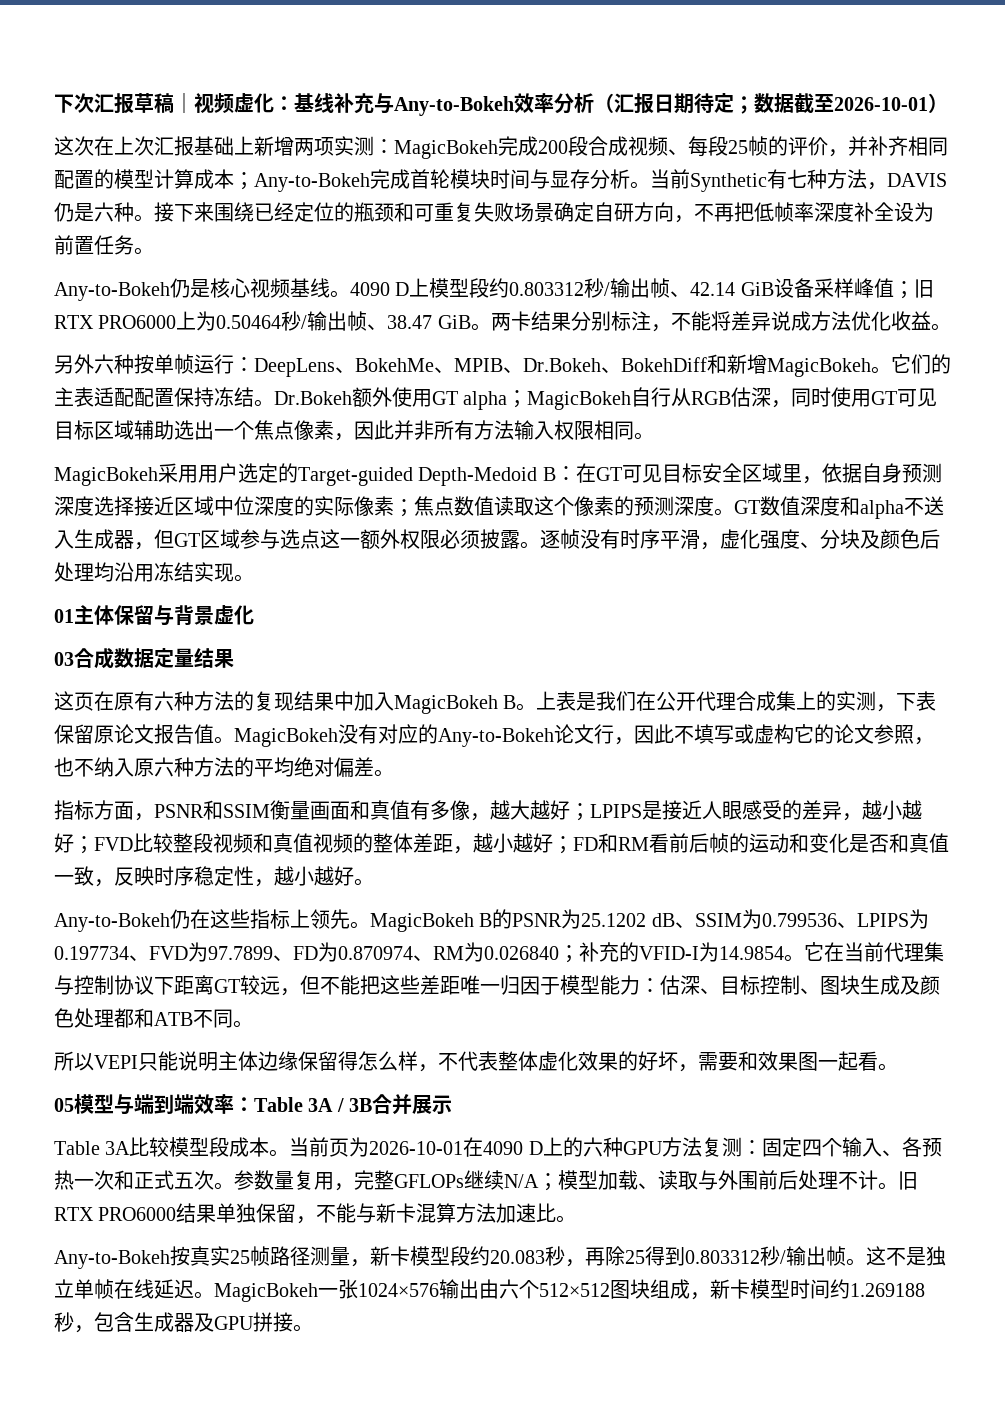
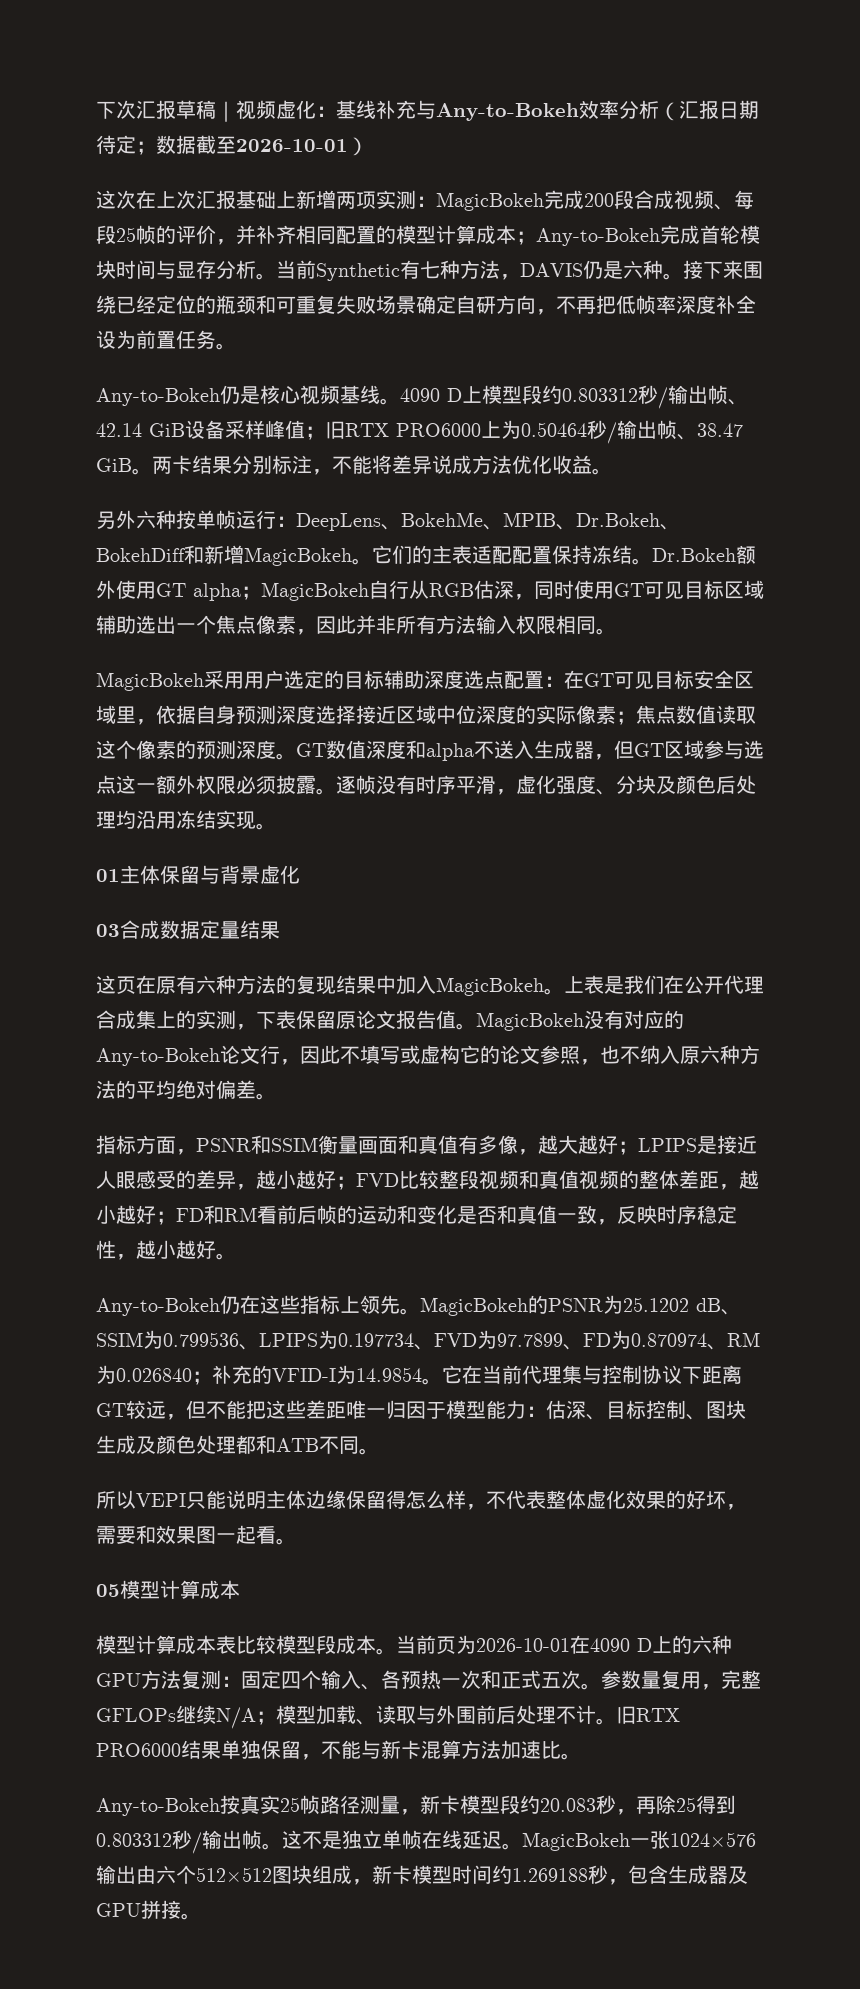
- MagicBokeh采用用户选定的Target-guided Depth-Medoid B：在GT可见目标安全区域里，依据自身预测深度选择接近区域中位深度的实际像素；焦点数值读取这个像素的预测深度。
+ MagicBokeh采用用户选定的目标辅助深度选点配置：在GT可见目标安全区域里，依据自身预测深度选择接近区域中位深度的实际像素；焦点数值读取这个像素的预测深度。
- 这页在原有六种方法的复现结果中加入MagicBokeh B。
+ 这页在原有六种方法的复现结果中加入MagicBokeh。
- MagicBokeh B的PSNR为25.1202 dB、SSIM为0.799536、LPIPS为0.197734、FVD为97.7899、FD为0.870974、RM为0.026840；补充的VFID-I为14.9854。
+ MagicBokeh的PSNR为25.1202 dB、SSIM为0.799536、LPIPS为0.197734、FVD为97.7899、FD为0.870974、RM为0.026840；补充的VFID-I为14.9854。
- 05模型与端到端效率：Table 3A / 3B合并展示
- Table 3A比较模型段成本。
+ 05模型计算成本
+ 模型计算成本表比较模型段成本。

